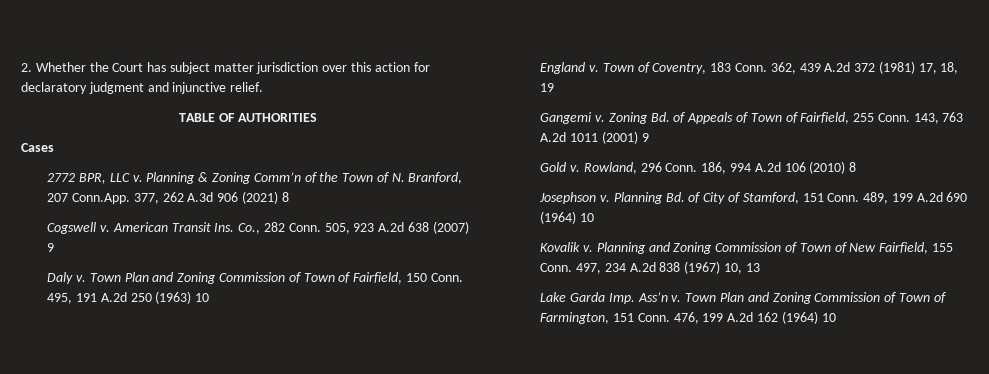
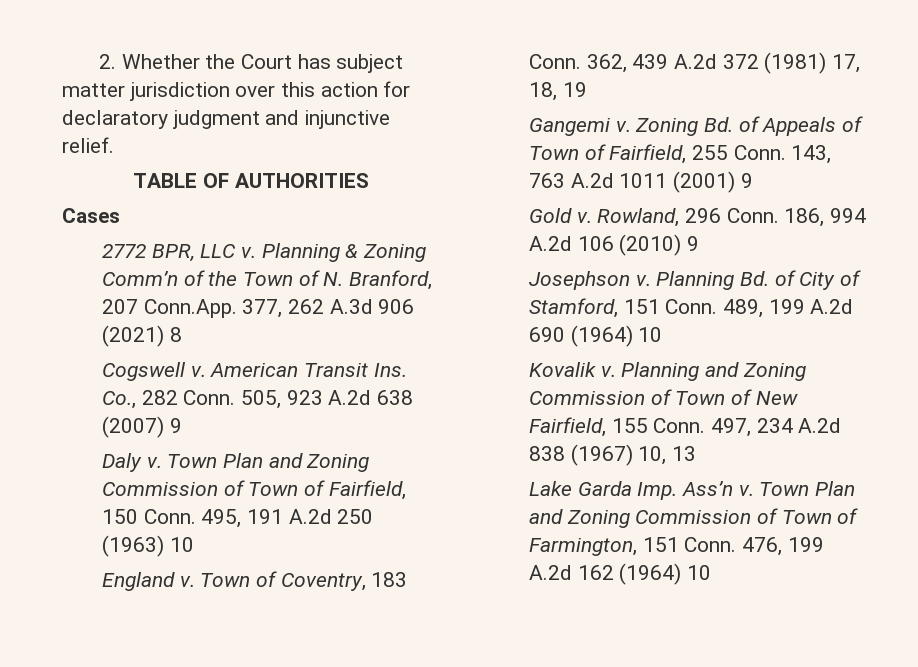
- 186, 994 A.2d 106 (2010) 8
+ 186, 994 A.2d 106 (2010) 9

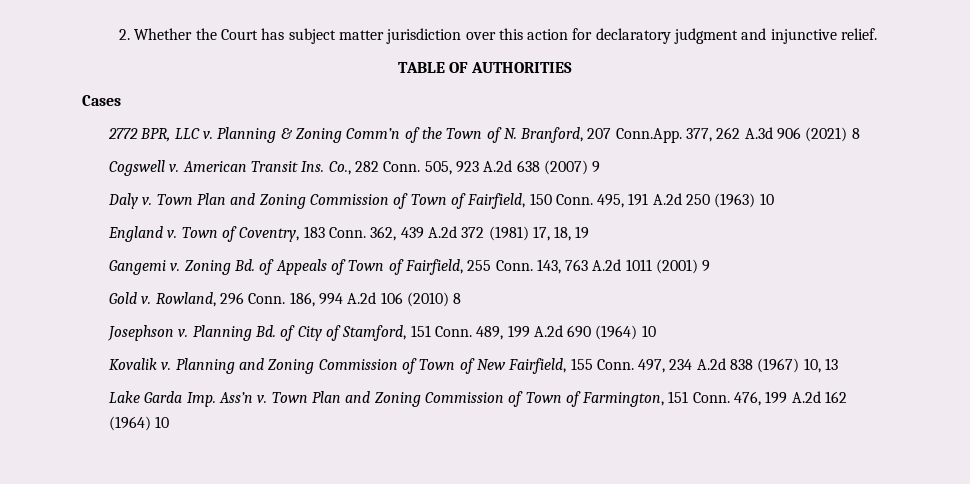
- 186, 994 A.2d 106 (2010) 9
+ 186, 994 A.2d 106 (2010) 8

